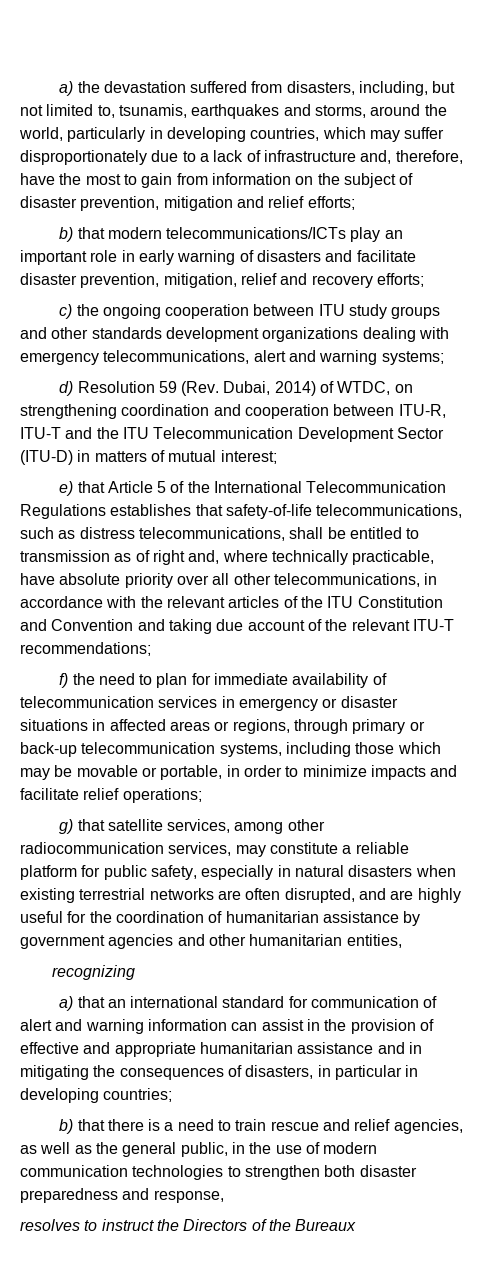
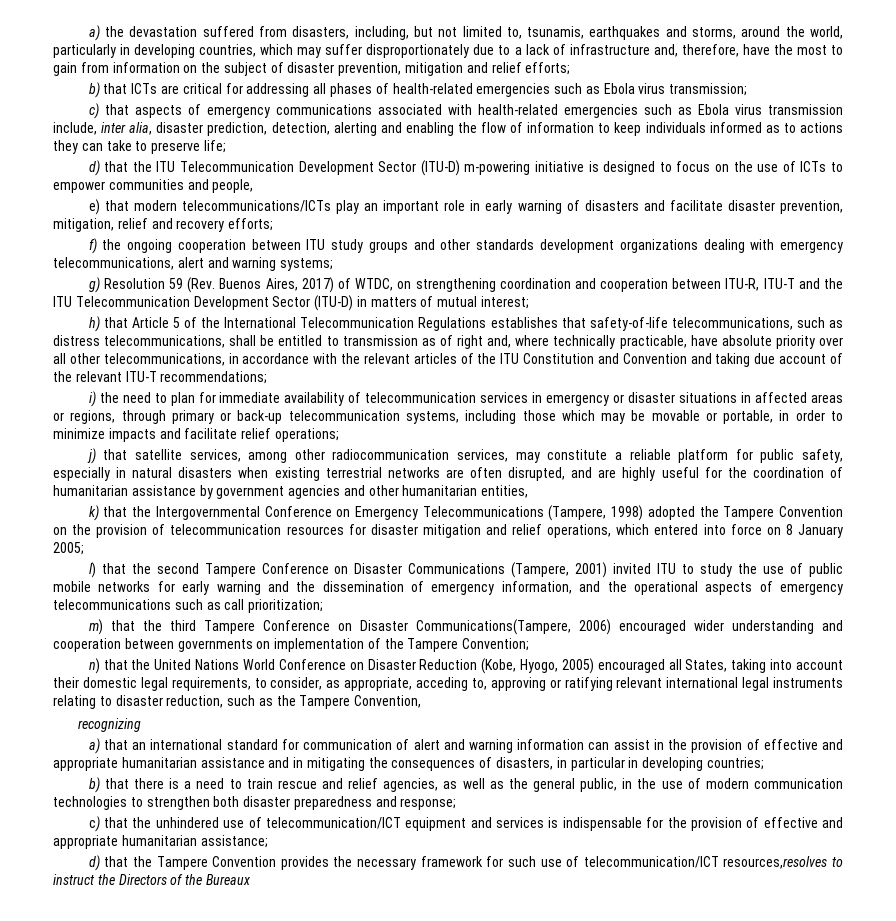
- b) that modern telecommunications/ICTs play an important role in early warning of disasters and facilitate disaster prevention, mitigation, relief and recovery efforts;
+ b) that ICTs are critical for addressing all phases of health-related emergencies such as Ebola virus transmission;
+ c) that aspects of emergency communications associated with health-related emergencies such as Ebola virus transmission include, inter alia, disaster prediction, detection, alerting and enabling the flow of information to keep individuals informed as to actions they can take to preserve life;
+ d) that the ITU Telecommunication Development Sector (ITU-D) m-powering initiative is designed to focus on the use of ICTs to empower communities and people,
+ e) that modern telecommunications/ICTs play an important role in early warning of disasters and facilitate disaster prevention, mitigation, relief and recovery efforts;
- c) the ongoing cooperation between ITU study groups and other standards development organizations dealing with emergency telecommunications, alert and warning systems;
+ f) the ongoing cooperation between ITU study groups and other standards development organizations dealing with emergency telecommunications, alert and warning systems;
- d) Resolution 59 (Rev. Dubai, 2014) of WTDC, on strengthening coordination and cooperation between ITU-R, ITU-T and the ITU Telecommunication Development Sector (ITU-D) in matters of mutual interest;
+ g) Resolution 59 (Rev. Buenos Aires, 2017) of WTDC, on strengthening coordination and cooperation between ITU-R, ITU-T and the ITU Telecommunication Development Sector (ITU-D) in matters of mutual interest;
- e) that Article 5 of the International Telecommunication Regulations establishes that safety-of-life telecommunications, such as distress telecommunications, shall be entitled to transmission as of right and, where technically practicable, have absolute priority over all other telecommunications, in accordance with the relevant articles of the ITU Constitution and Convention and taking due account of the relevant ITU-T recommendations;
+ h) that Article 5 of the International Telecommunication Regulations establishes that safety-of-life telecommunications, such as distress telecommunications, shall be entitled to transmission as of right and, where technically practicable, have absolute priority over all other telecommunications, in accordance with the relevant articles of the ITU Constitution and Convention and taking due account of the relevant ITU-T recommendations;
- f) the need to plan for immediate availability of telecommunication services in emergency or disaster situations in affected areas or regions, through primary or back-up telecommunication systems, including those which may be movable or portable, in order to minimize impacts and facilitate relief operations;
+ i) the need to plan for immediate availability of telecommunication services in emergency or disaster situations in affected areas or regions, through primary or back-up telecommunication systems, including those which may be movable or portable, in order to minimize impacts and facilitate relief operations;
- g) that satellite services, among other radiocommunication services, may constitute a reliable platform for public safety, especially in natural disasters when existing terrestrial networks are often disrupted, and are highly useful for the coordination of humanitarian assistance by government agencies and other humanitarian entities,
+ j) that satellite services, among other radiocommunication services, may constitute a reliable platform for public safety, especially in natural disasters when existing terrestrial networks are often disrupted, and are highly useful for the coordination of humanitarian assistance by government agencies and other humanitarian entities,
+ k) that the Intergovernmental Conference on Emergency Telecommunications (Tampere, 1998) adopted the Tampere Convention on the provision of telecommunication resources for disaster mitigation and relief operations, which entered into force on 8 January 2005;
+ l) that the second Tampere Conference on Disaster Communications (Tampere, 2001) invited ITU to study the use of public mobile networks for early warning and the dissemination of emergency information, and the operational aspects of emergency telecommunications such as call prioritization;
+ m) that the third Tampere Conference on Disaster Communications(Tampere, 2006) encouraged wider understanding and cooperation between governments on implementation of the Tampere Convention;
+ n) that the United Nations World Conference on Disaster Reduction (Kobe, Hyogo, 2005) encouraged all States, taking into account their domestic legal requirements, to consider, as appropriate, acceding to, approving or ratifying relevant international legal instruments relating to disaster reduction, such as the Tampere Convention,
- b) that there is a need to train rescue and relief agencies, as well as the general public, in the use of modern communication technologies to strengthen both disaster preparedness and response,
- resolves to instruct the Directors of the Bureaux
+ b) that there is a need to train rescue and relief agencies, as well as the general public, in the use of modern communication technologies to strengthen both disaster preparedness and response;
+ c) that the unhindered use of telecommunication/ICT equipment and services is indispensable for the provision of effective and appropriate humanitarian assistance;
+ d) that the Tampere Convention provides the necessary framework for such use of telecommunication/ICT resources,resolves to instruct the Directors of the Bureaux

